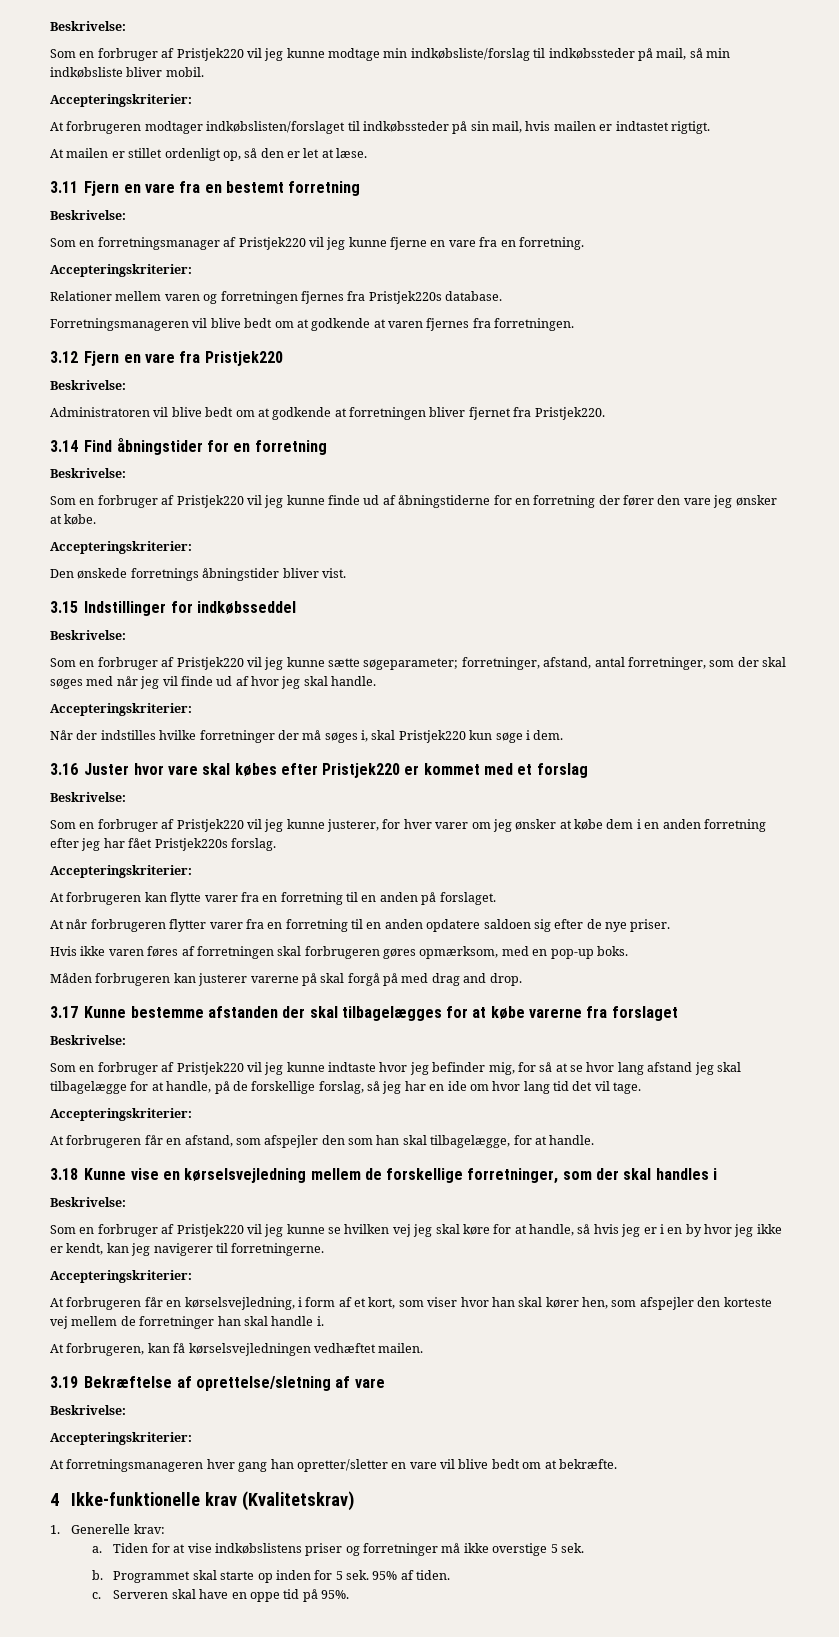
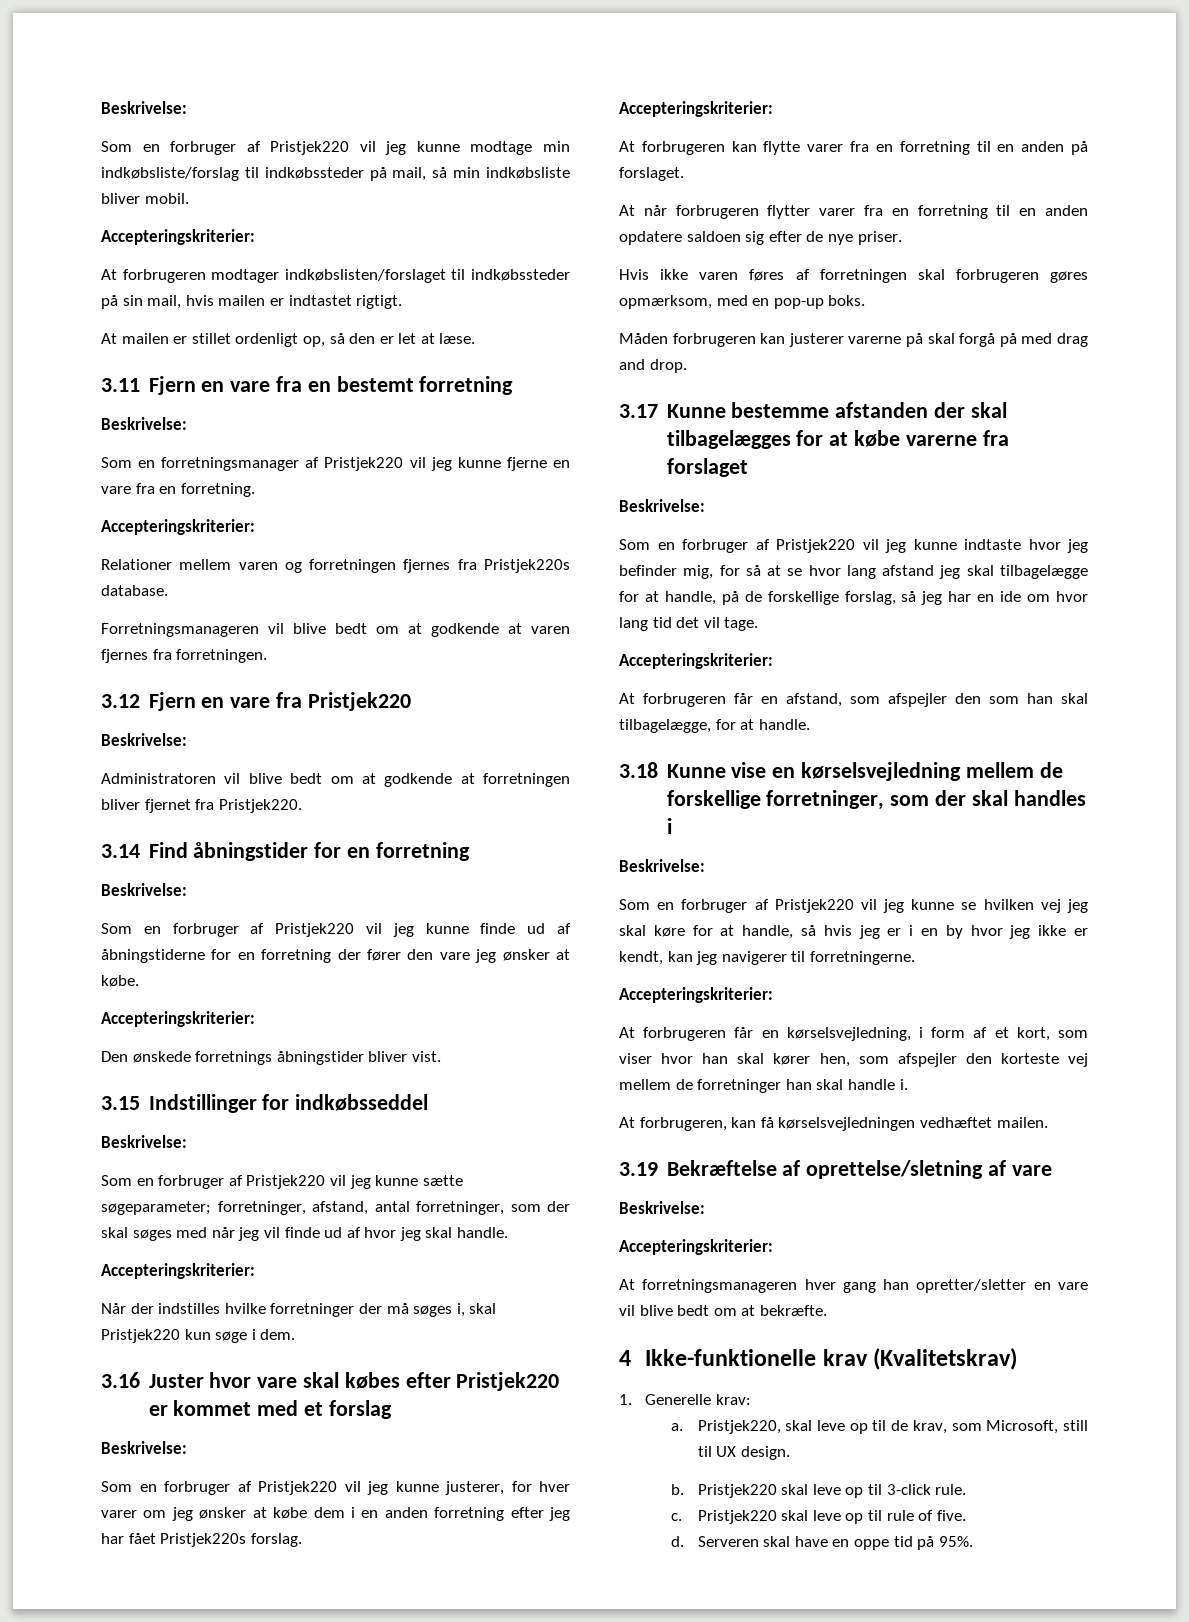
- Tiden for at vise indkøbslistens priser og forretninger må ikke overstige 5 sek.
- b. Programmet skal starte op inden for 5 sek. 95% af tiden.
- c.
+ Pristjek220, skal leve op til de krav, som Microsoft, still til UX design.
+ b. Pristjek220 skal leve op til 3-click rule.
+ c. Pristjek220 skal leve op til rule of five.
+ d.

